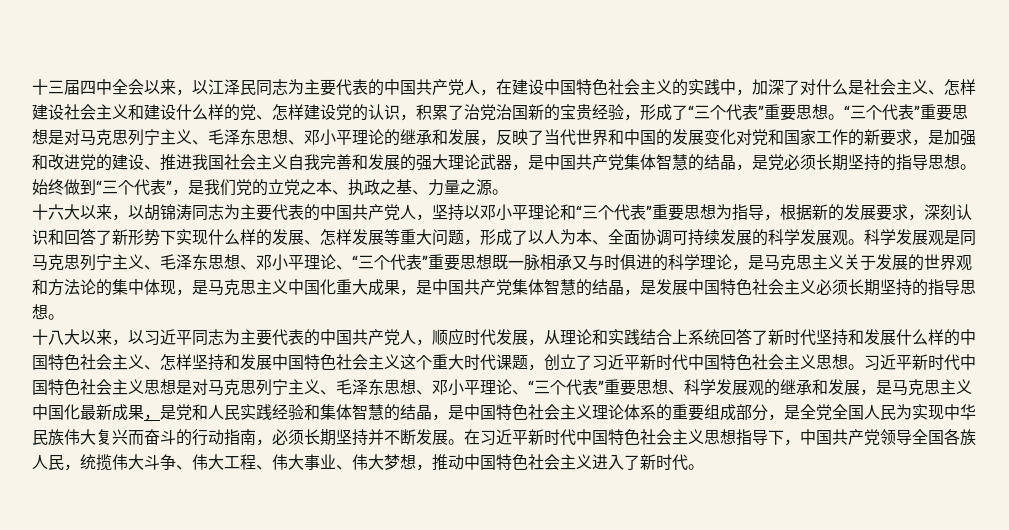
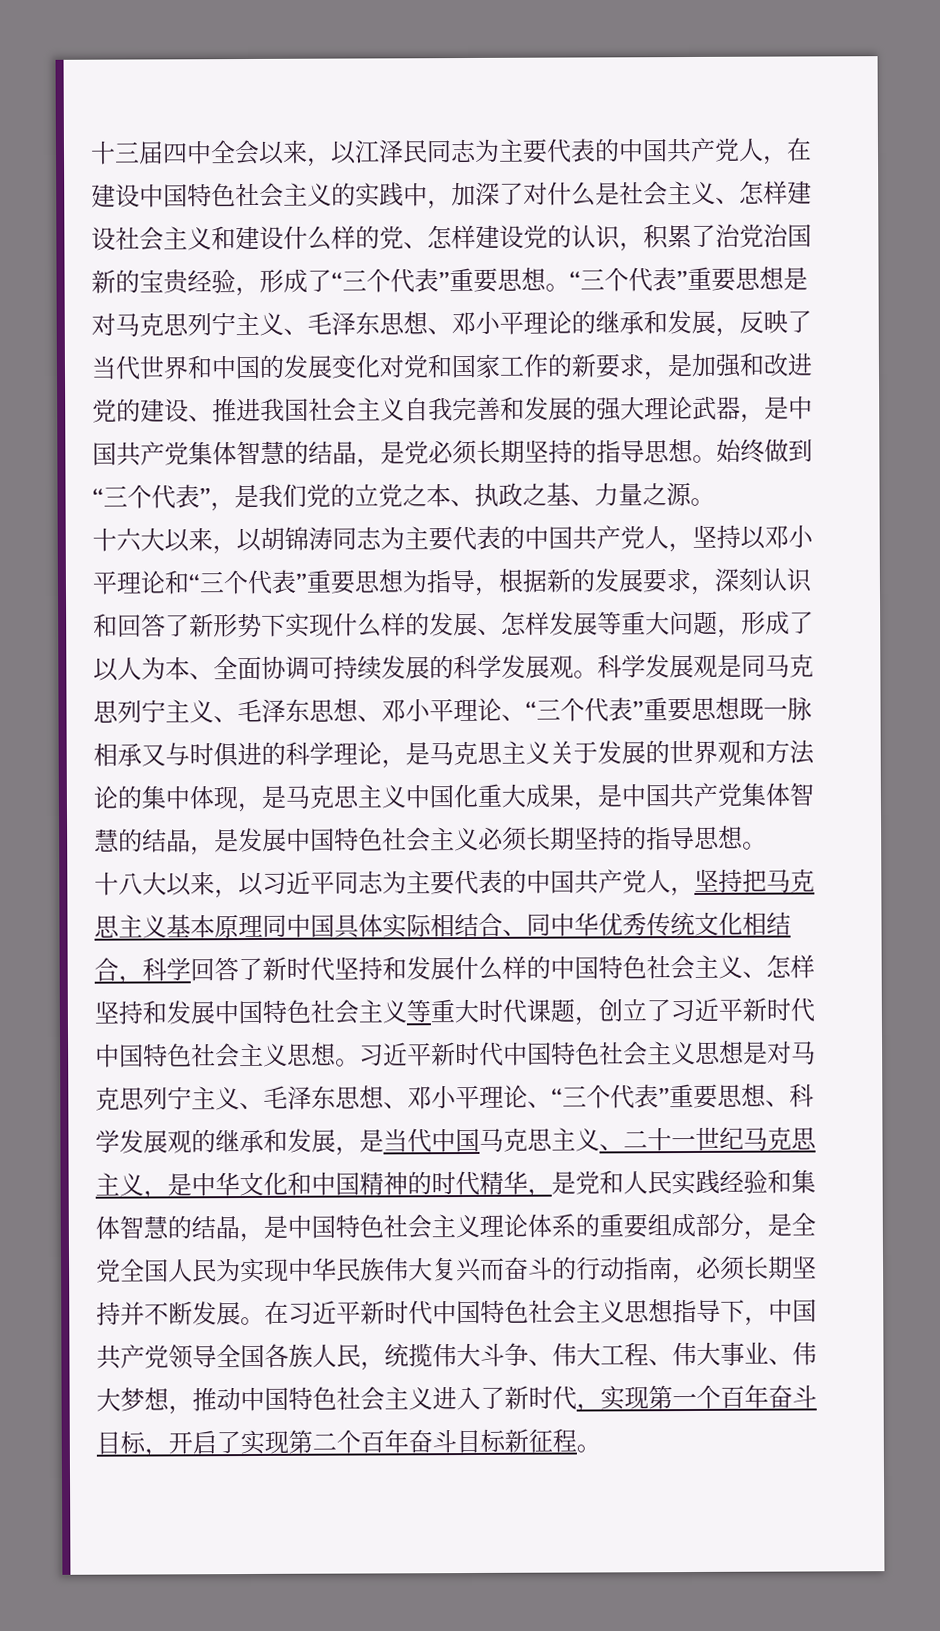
- 十八大以来，以习近平同志为主要代表的中国共产党人，顺应时代发展，从理论和实践结合上系统回答了新时代坚持和发展什么样的中国特色社会主义、怎样坚持和发展中国特色社会主义这个重大时代课题，创立了习近平新时代中国特色社会主义思想。
+ 十八大以来，以习近平同志为主要代表的中国共产党人，坚持把马克思主义基本原理同中国具体实际相结合、同中华优秀传统文化相结合，科学回答了新时代坚持和发展什么样的中国特色社会主义、怎样坚持和发展中国特色社会主义等重大时代课题，创立了习近平新时代中国特色社会主义思想。
- 习近平新时代中国特色社会主义思想是对马克思列宁主义、毛泽东思想、邓小平理论、“三个代表”重要思想、科学发展观的继承和发展，是马克思主义中国化最新成果，是党和人民实践经验和集体智慧的结晶，是中国特色社会主义理论体系的重要组成部分，是全党全国人民为实现中华民族伟大复兴而奋斗的行动指南，必须长期坚持并不断发展。
+ 习近平新时代中国特色社会主义思想是对马克思列宁主义、毛泽东思想、邓小平理论、“三个代表”重要思想、科学发展观的继承和发展，是当代中国马克思主义、二十一世纪马克思主义，是中华文化和中国精神的时代精华，是党和人民实践经验和集体智慧的结晶，是中国特色社会主义理论体系的重要组成部分，是全党全国人民为实现中华民族伟大复兴而奋斗的行动指南，必须长期坚持并不断发展。
- 在习近平新时代中国特色社会主义思想指导下，中国共产党领导全国各族人民，统揽伟大斗争、伟大工程、伟大事业、伟大梦想，推动中国特色社会主义进入了新时代。
+ 在习近平新时代中国特色社会主义思想指导下，中国共产党领导全国各族人民，统揽伟大斗争、伟大工程、伟大事业、伟大梦想，推动中国特色社会主义进入了新时代，实现第一个百年奋斗目标，开启了实现第二个百年奋斗目标新征程。

